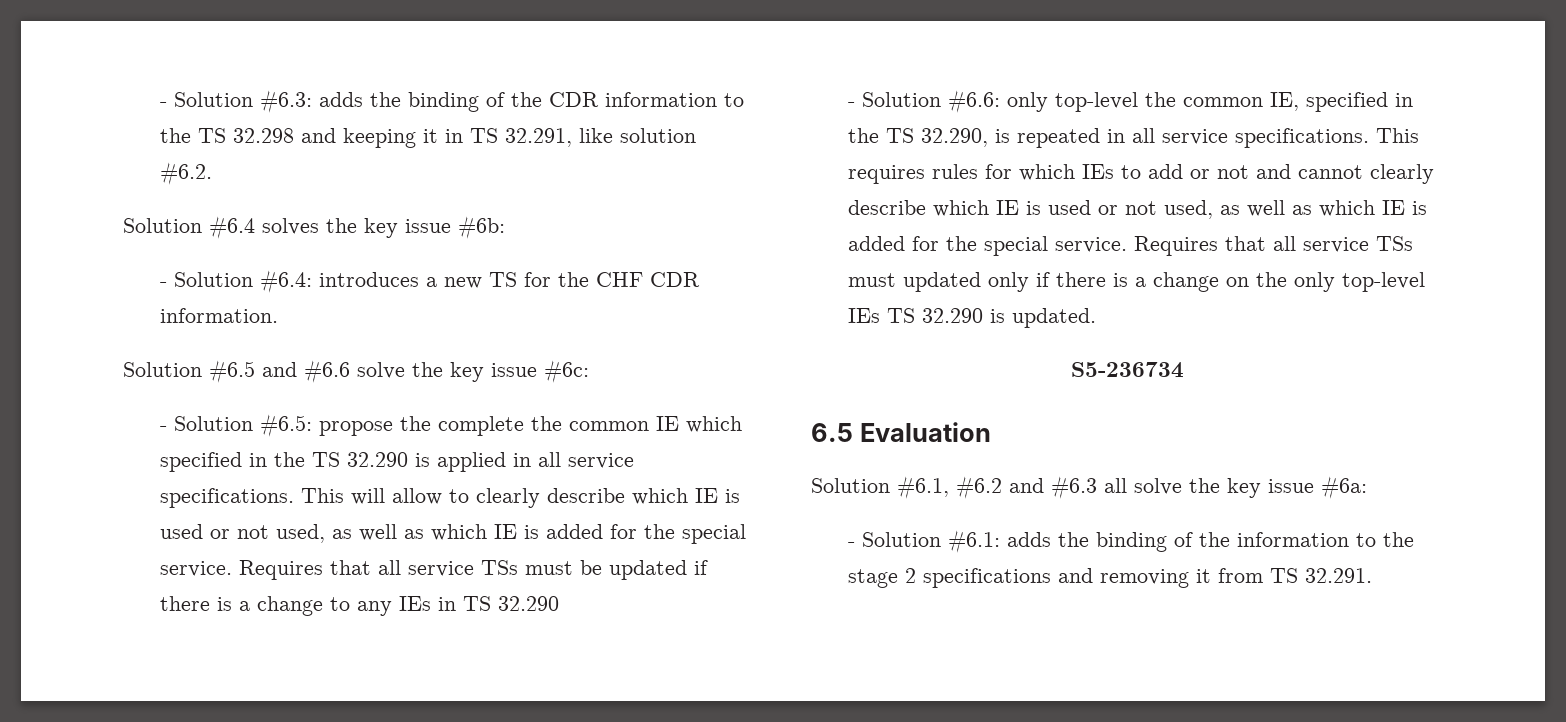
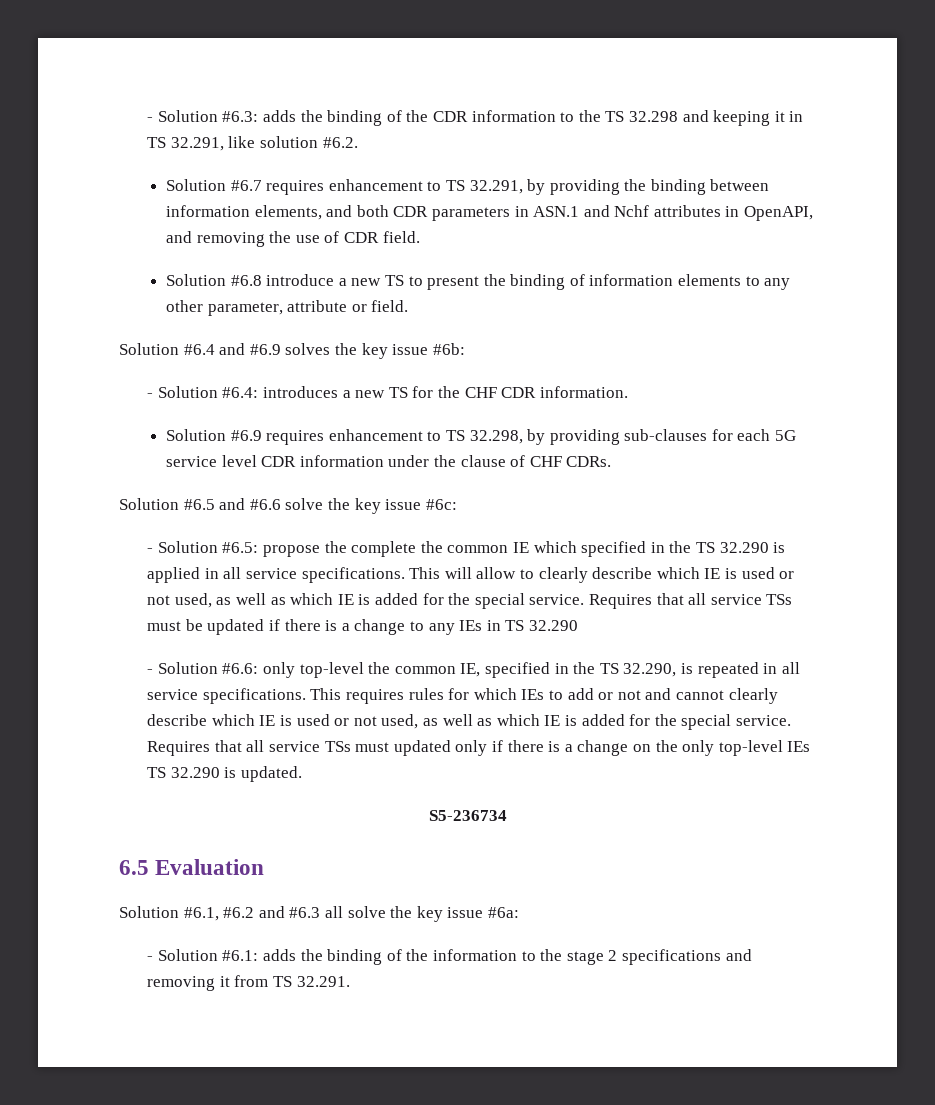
+ Solution #6.7 requires enhancement to TS 32.291, by providing the binding between information elements, and both CDR parameters in ASN.1 and Nchf attributes in OpenAPI, and removing the use of CDR field.
+ Solution #6.8 introduce a new TS to present the binding of information elements to any other parameter, attribute or field.
- Solution #6.4 solves the key issue #6b:
+ Solution #6.4 and #6.9 solves the key issue #6b:
+ Solution #6.9 requires enhancement to TS 32.298, by providing sub-clauses for each 5G service level CDR information under the clause of CHF CDRs.

